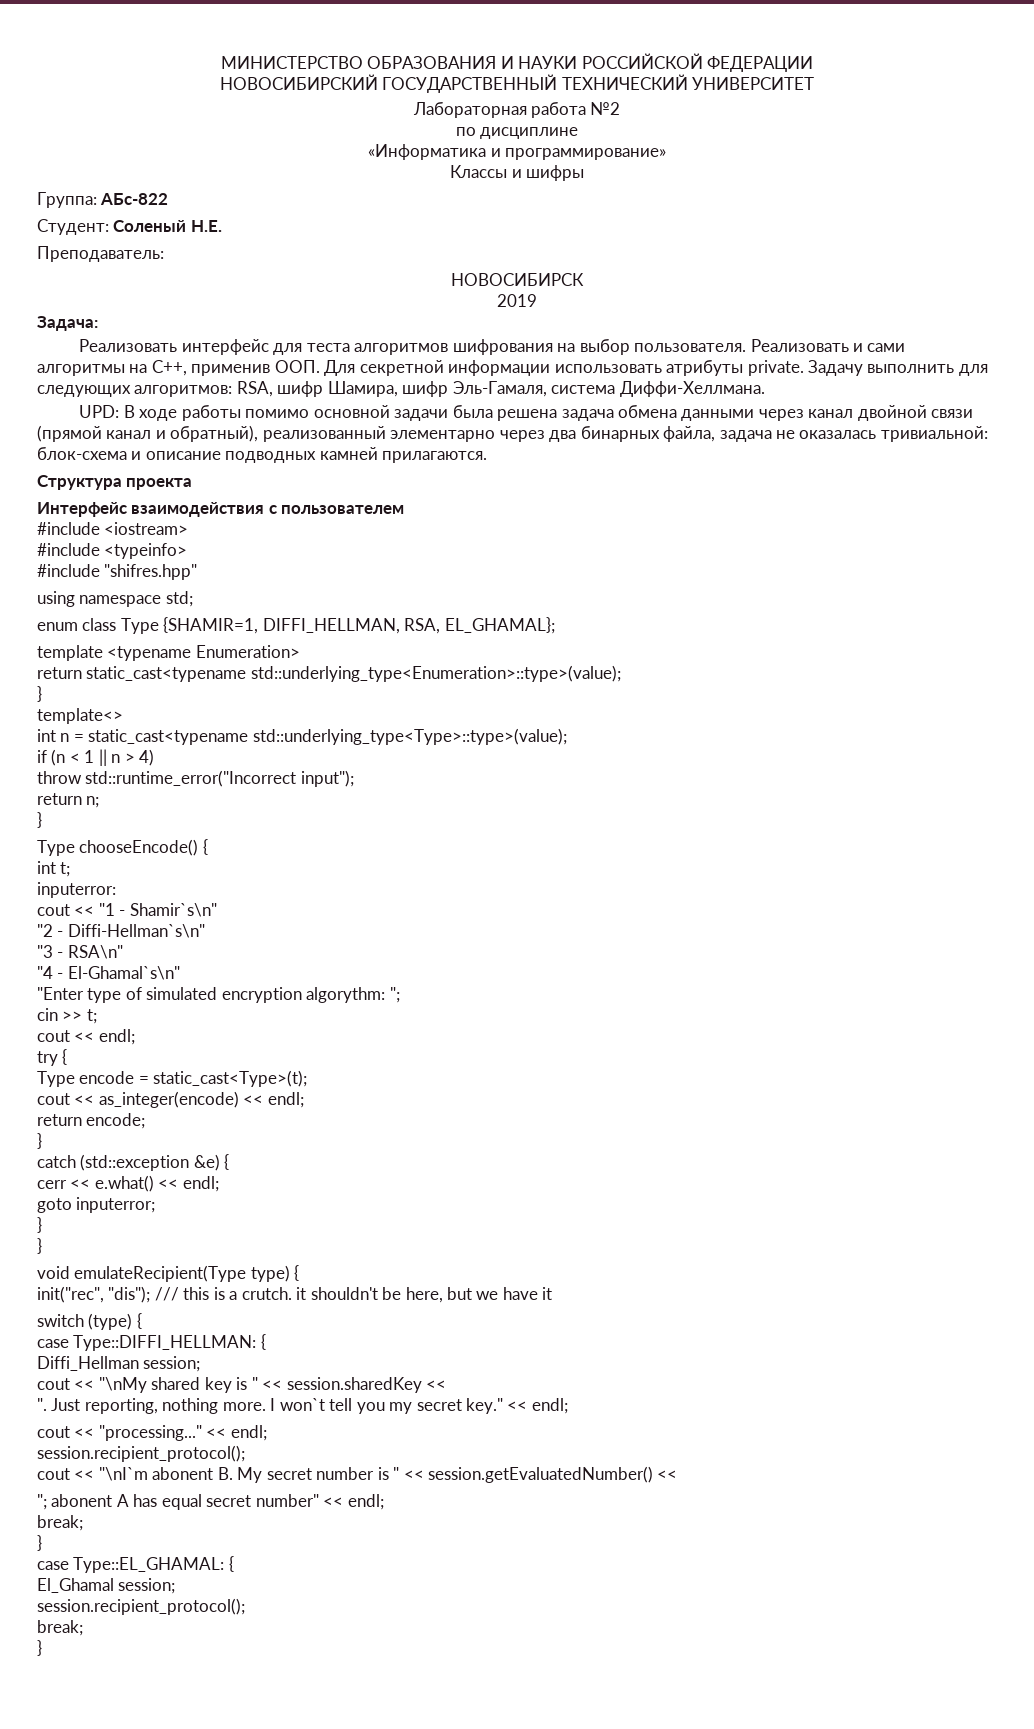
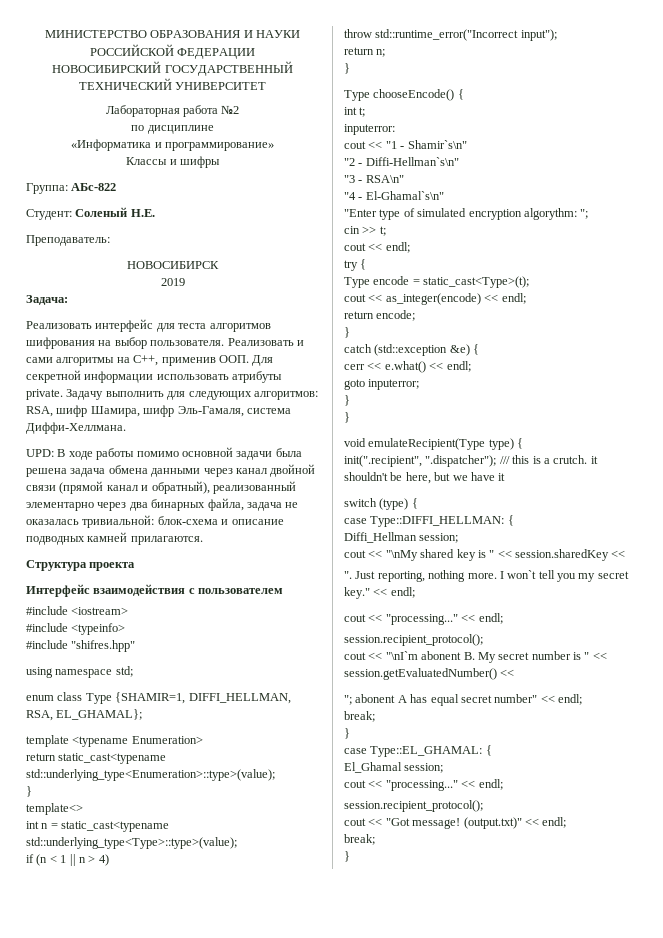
- init("rec", "dis"); /// this is a crutch. it shouldn't be here, but we have it
+ init(".recipient", ".dispatcher"); /// this is a crutch. it shouldn't be here, but we have it
  El_Ghamal session;
+ cout << "processing..." << endl;
  session.recipient_protocol();
+ cout << "Got message! (output.txt)" << endl;

